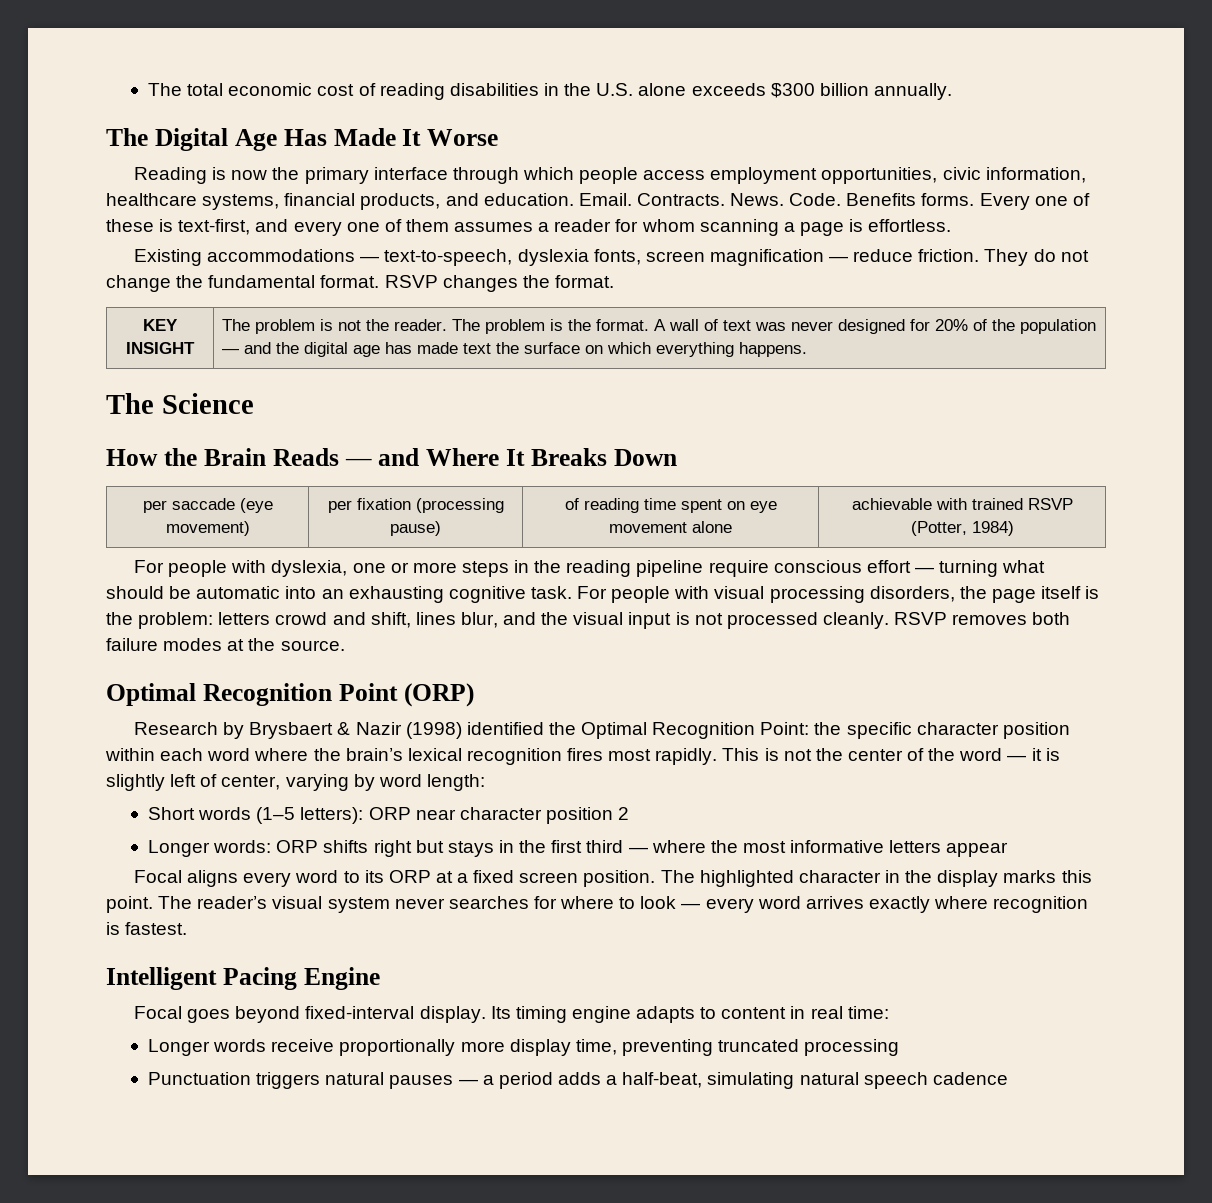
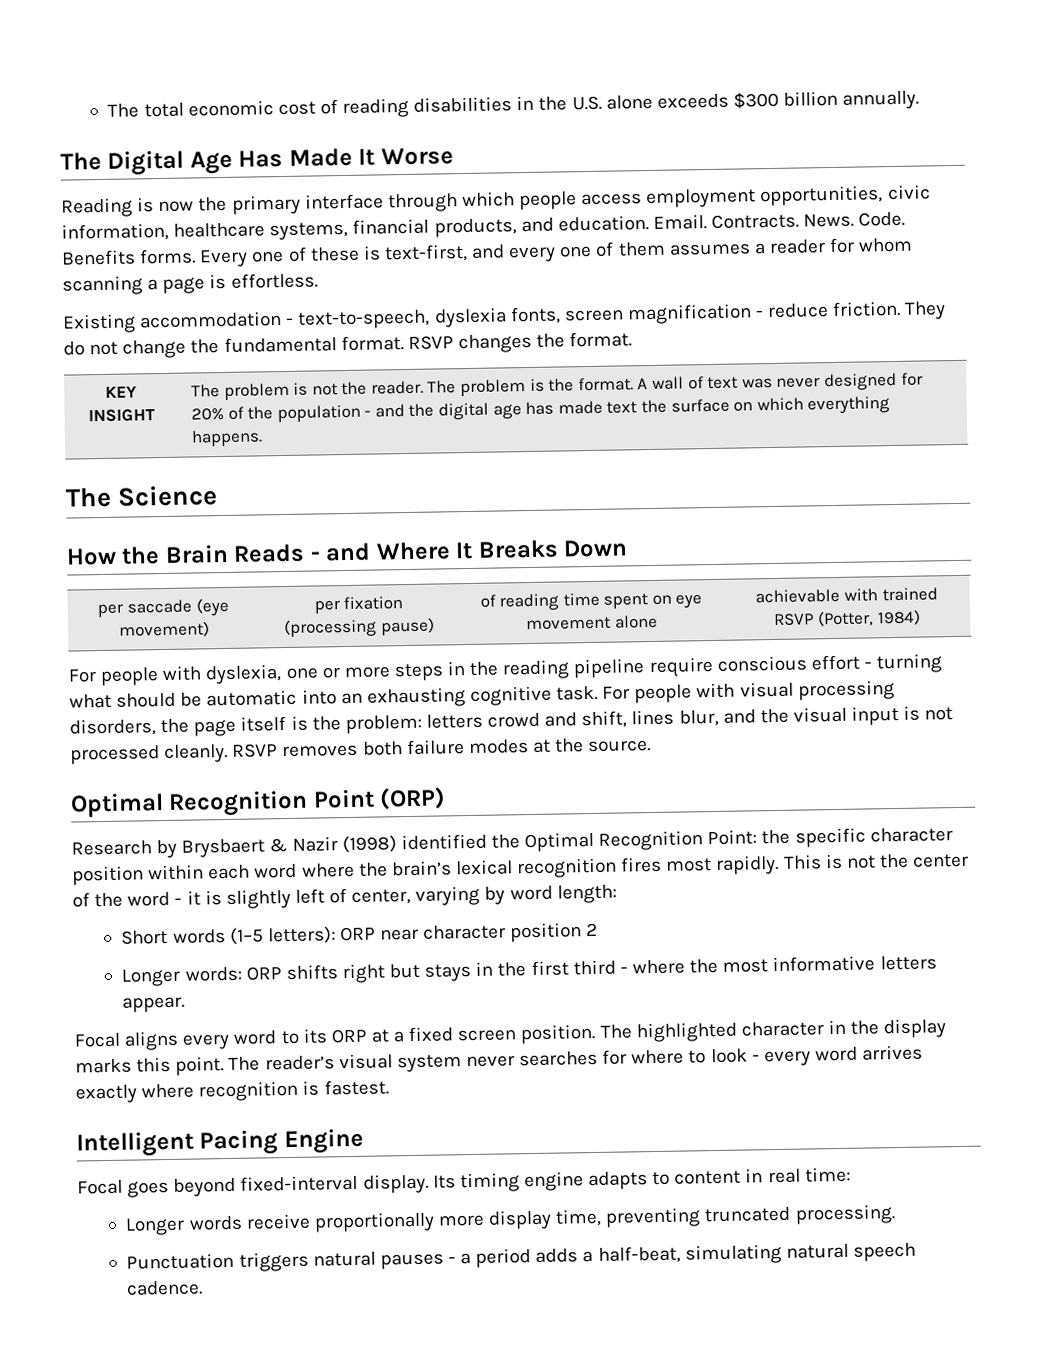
- Existing accommodations — text-to-speech, dyslexia fonts, screen magnification — reduce friction.
+ Existing accommodation - text-to-speech, dyslexia fonts, screen magnification - reduce friction.
- KEY INSIGHT | The problem is not the reader. The problem is the format. A wall of text was never designed for 20% of the population — and the digital age has made text the surface on which everything happens.
+ KEY INSIGHT | The problem is not the reader. The problem is the format. A wall of text was never designed for 20% of the population - and the digital age has made text the surface on which everything happens.
- How the Brain Reads — and Where It Breaks Down
+ How the Brain Reads - and Where It Breaks Down
- For people with dyslexia, one or more steps in the reading pipeline require conscious effort — turning what should be automatic into an exhausting cognitive task.
+ For people with dyslexia, one or more steps in the reading pipeline require conscious effort - turning what should be automatic into an exhausting cognitive task.
- This is not the center of the word — it is slightly left of center, varying by word length:
+ This is not the center of the word - it is slightly left of center, varying by word length:
- Longer words: ORP shifts right but stays in the first third — where the most informative letters appear
+ Longer words: ORP shifts right but stays in the first third - where the most informative letters appear.
- The reader’s visual system never searches for where to look — every word arrives exactly where recognition is fastest.
+ The reader’s visual system never searches for where to look - every word arrives exactly where recognition is fastest.
- Longer words receive proportionally more display time, preventing truncated processing
+ Longer words receive proportionally more display time, preventing truncated processing.
- Punctuation triggers natural pauses — a period adds a half-beat, simulating natural speech cadence
+ Punctuation triggers natural pauses - a period adds a half-beat, simulating natural speech cadence.

